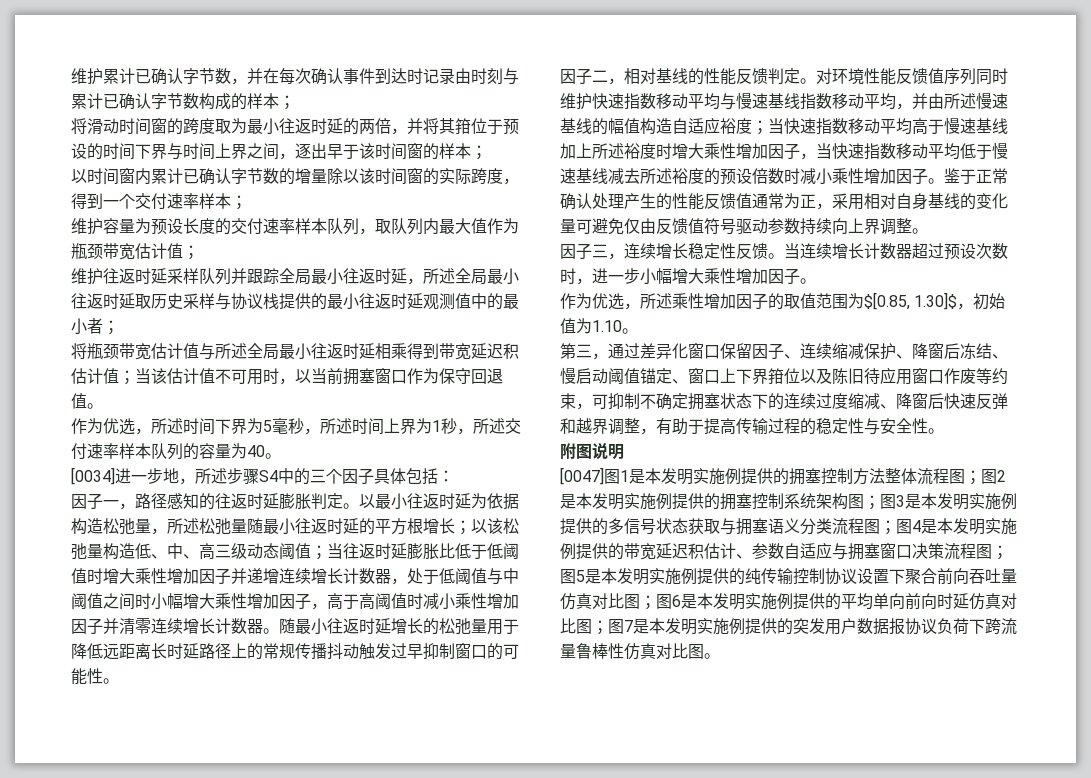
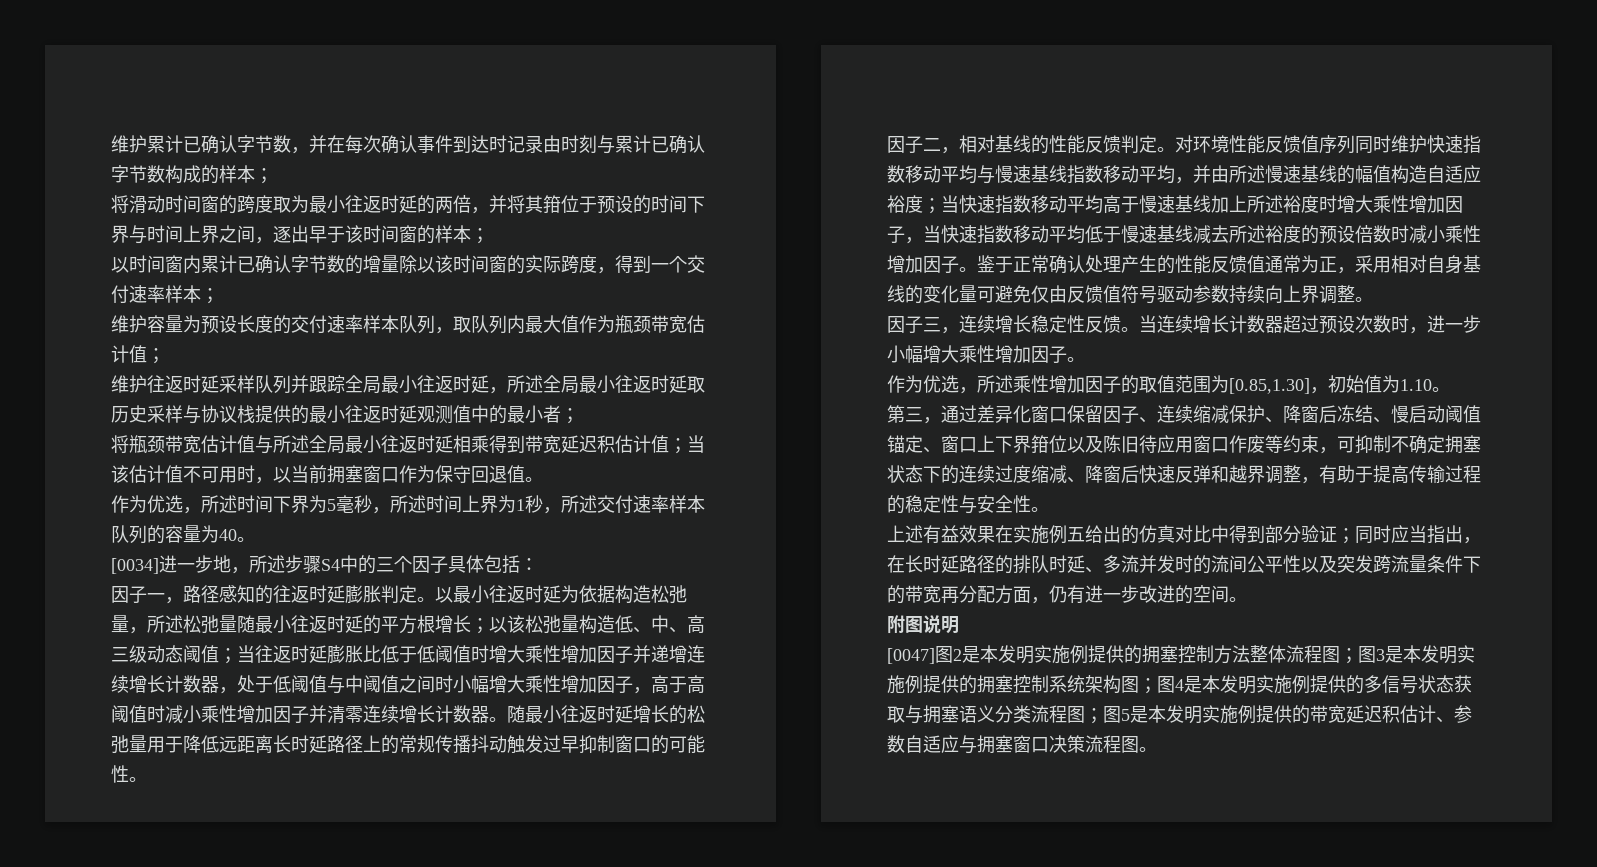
- 作为优选，所述乘性增加因子的取值范围为$[0.85, 1.30]$，初始值为1.10。
+ 作为优选，所述乘性增加因子的取值范围为[0.85,1.30]，初始值为1.10。
+ 上述有益效果在实施例五给出的仿真对比中得到部分验证；同时应当指出，在长时延路径的排队时延、多流并发时的流间公平性以及突发跨流量条件下的带宽再分配方面，仍有进一步改进的空间。
- [0047]图1是本发明实施例提供的拥塞控制方法整体流程图；图2是本发明实施例提供的拥塞控制系统架构图；图3是本发明实施例提供的多信号状态获取与拥塞语义分类流程图；图4是本发明实施例提供的带宽延迟积估计、参数自适应与拥塞窗口决策流程图；图5是本发明实施例提供的纯传输控制协议设置下聚合前向吞吐量仿真对比图；图6是本发明实施例提供的平均单向前向时延仿真对比图；图7是本发明实施例提供的突发用户数据报协议负荷下跨流量鲁棒性仿真对比图。
+ [0047]图2是本发明实施例提供的拥塞控制方法整体流程图；图3是本发明实施例提供的拥塞控制系统架构图；图4是本发明实施例提供的多信号状态获取与拥塞语义分类流程图；图5是本发明实施例提供的带宽延迟积估计、参数自适应与拥塞窗口决策流程图。

